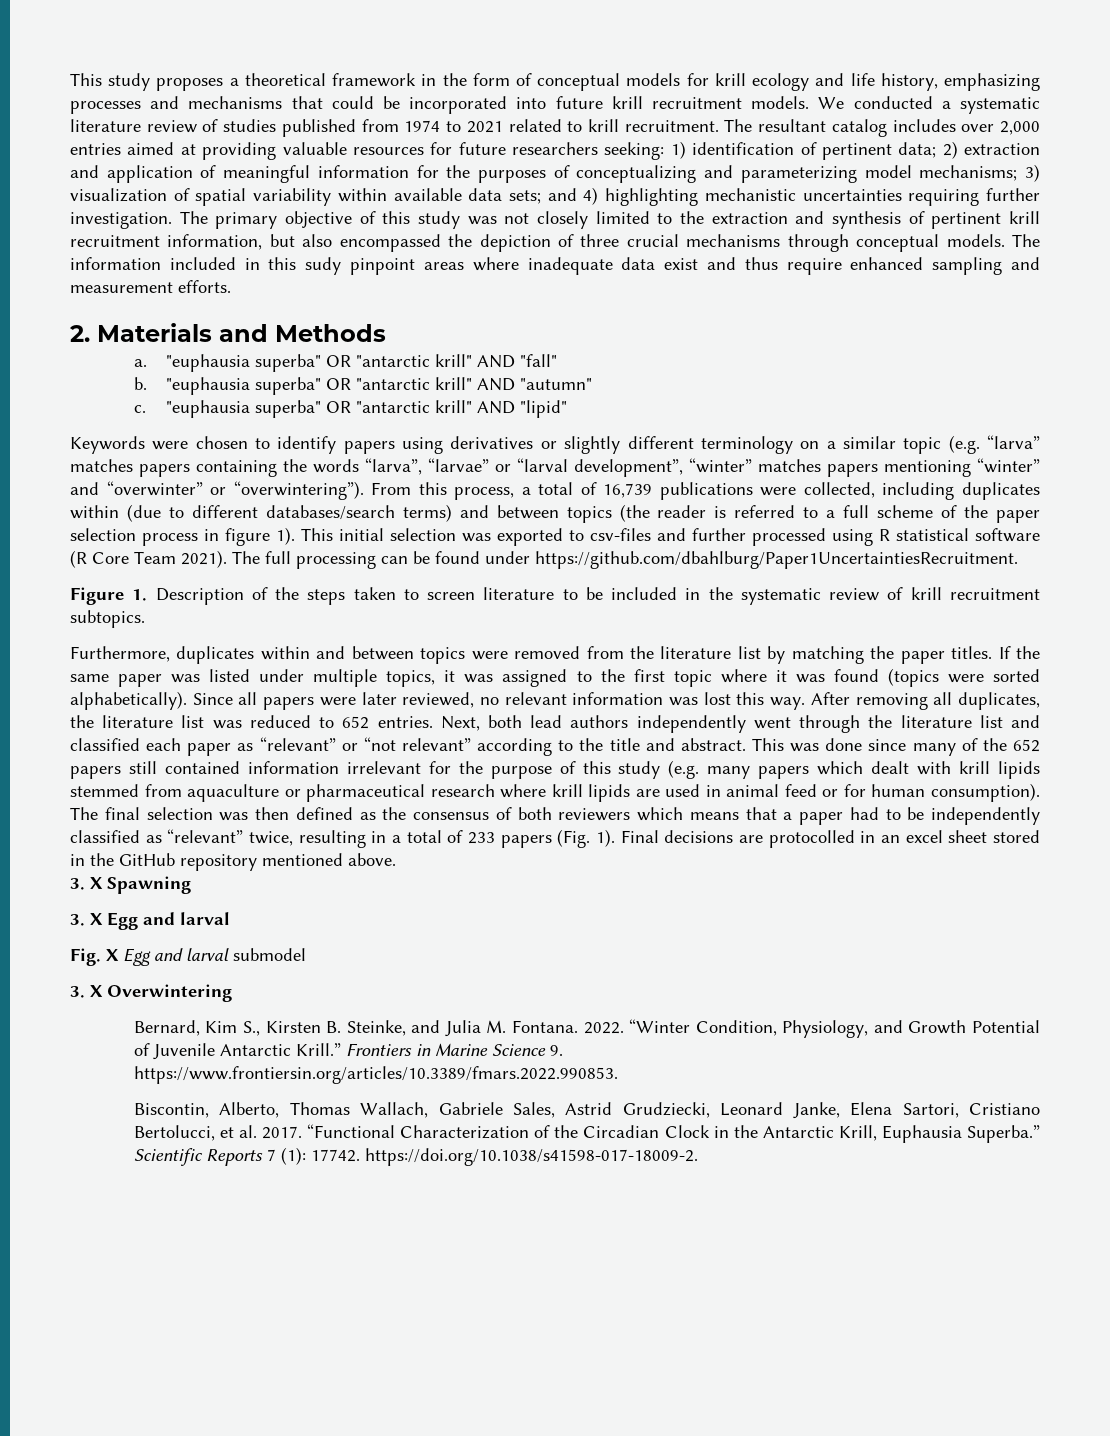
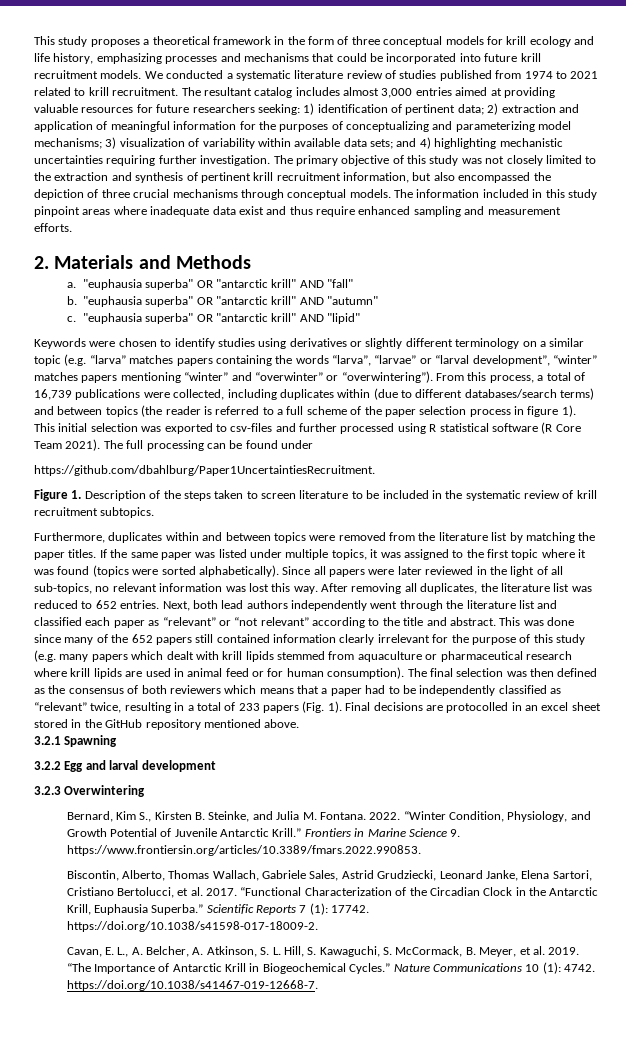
- This study proposes a theoretical framework in the form of conceptual models for krill ecology and life history, emphasizing processes and mechanisms that could be incorporated into future krill recruitment models.
+ This study proposes a theoretical framework in the form of three conceptual models for krill ecology and life history, emphasizing processes and mechanisms that could be incorporated into future krill recruitment models.
- The resultant catalog includes over 2,000 entries aimed at providing valuable resources for future researchers seeking: 1) identification of pertinent data; 2) extraction and application of meaningful information for the purposes of conceptualizing and parameterizing model mechanisms; 3) visualization of spatial variability within available data sets; and 4) highlighting mechanistic uncertainties requiring further investigation.
+ The resultant catalog includes almost 3,000 entries aimed at providing valuable resources for future researchers seeking: 1) identification of pertinent data; 2) extraction and application of meaningful information for the purposes of conceptualizing and parameterizing model mechanisms; 3) visualization of variability within available data sets; and 4) highlighting mechanistic uncertainties requiring further investigation.
- The information included in this sudy pinpoint areas where inadequate data exist and thus require enhanced sampling and measurement efforts.
+ The information included in this study pinpoint areas where inadequate data exist and thus require enhanced sampling and measurement efforts.
- Keywords were chosen to identify papers using derivatives or slightly different terminology on a similar topic (e.g. “larva” matches papers containing the words “larva”, “larvae” or “larval development”, “winter” matches papers mentioning “winter” and “overwinter” or “overwintering”).
+ Keywords were chosen to identify studies using derivatives or slightly different terminology on a similar topic (e.g. “larva” matches papers containing the words “larva”, “larvae” or “larval development”, “winter” matches papers mentioning “winter” and “overwinter” or “overwintering”).
- The full processing can be found under https://github.com/dbahlburg/Paper1UncertaintiesRecruitment.
+ The full processing can be found under
+ https://github.com/dbahlburg/Paper1UncertaintiesRecruitment.
- Since all papers were later reviewed, no relevant information was lost this way.
+ Since all papers were later reviewed in the light of all sub-topics, no relevant information was lost this way.
- This was done since many of the 652 papers still contained information irrelevant for the purpose of this study (e.g. many papers which dealt with krill lipids stemmed from aquaculture or pharmaceutical research where krill lipids are used in animal feed or for human consumption).
+ This was done since many of the 652 papers still contained information clearly irrelevant for the purpose of this study (e.g. many papers which dealt with krill lipids stemmed from aquaculture or pharmaceutical research where krill lipids are used in animal feed or for human consumption).
- 3. X Spawning
+ 3.2.1 Spawning
- 3. X Egg and larval
- Fig. X Egg and larval submodel
- 3. X Overwintering
+ 3.2.2 Egg and larval development
+ 3.2.3 Overwintering
+ Cavan, E. L., A. Belcher, A. Atkinson, S. L. Hill, S. Kawaguchi, S. McCormack, B. Meyer, et al. 2019. “The Importance of Antarctic Krill in Biogeochemical Cycles.” Nature Communications 10 (1): 4742. https://doi.org/10.1038/s41467-019-12668-7.

